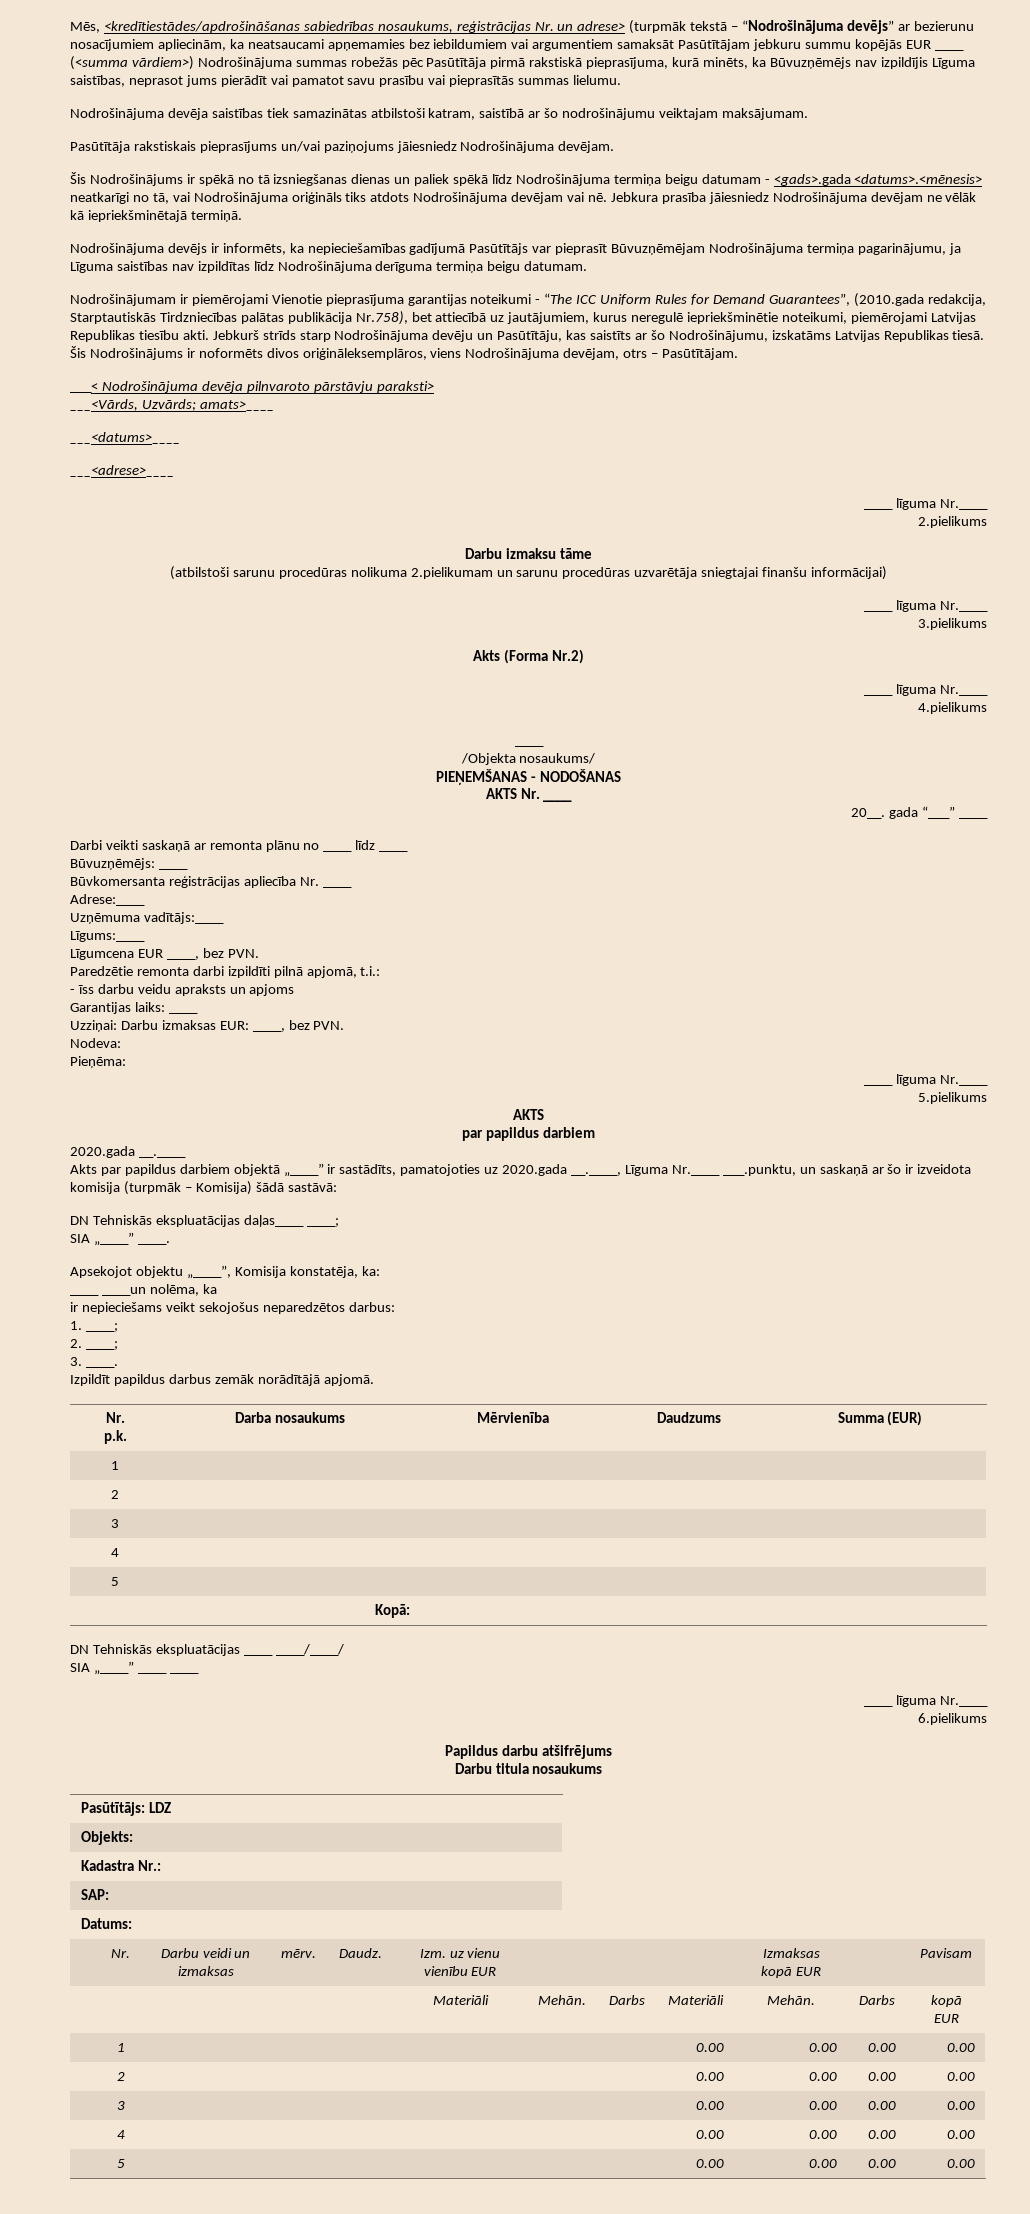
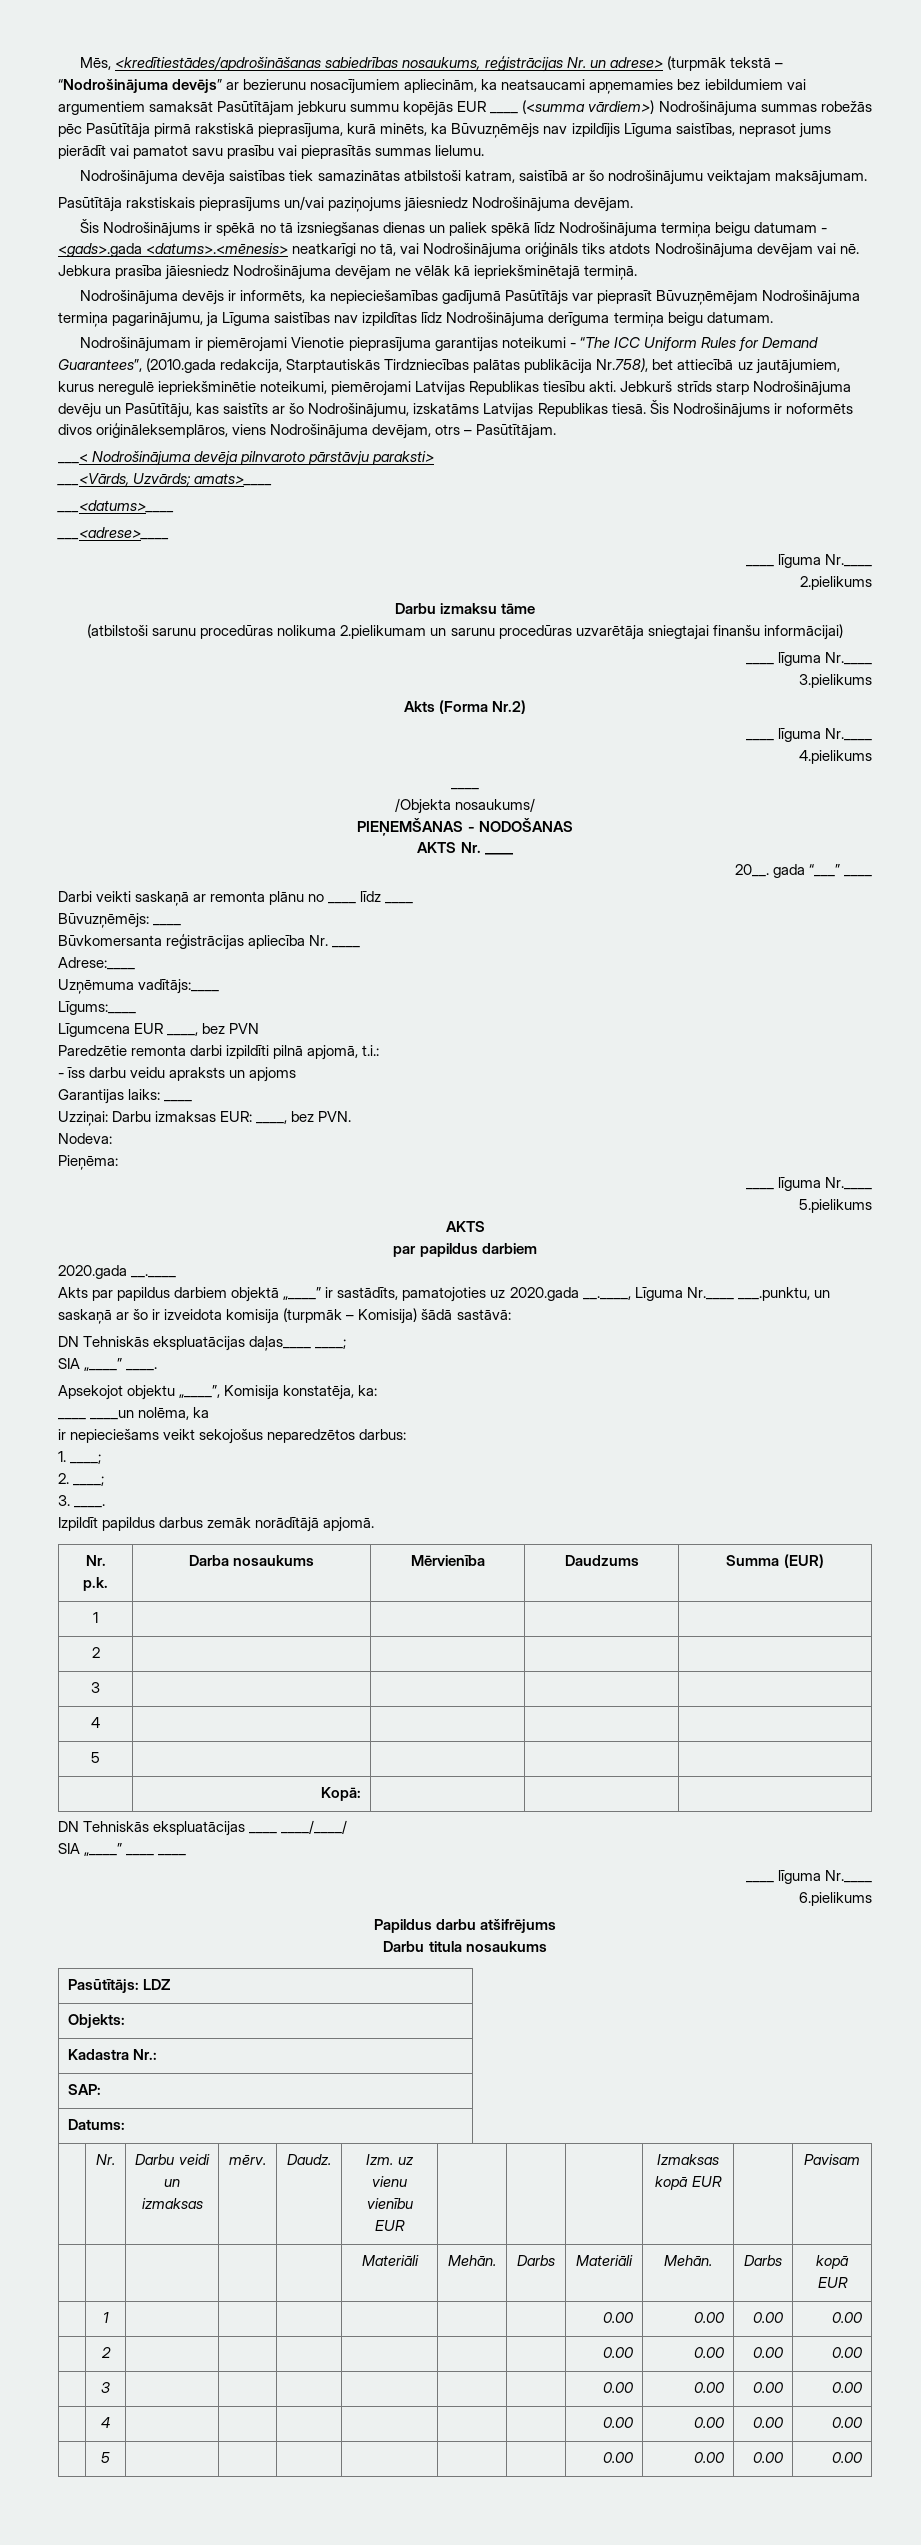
- Līgumcena EUR ____, bez PVN.
+ Līgumcena EUR ____, bez PVN

